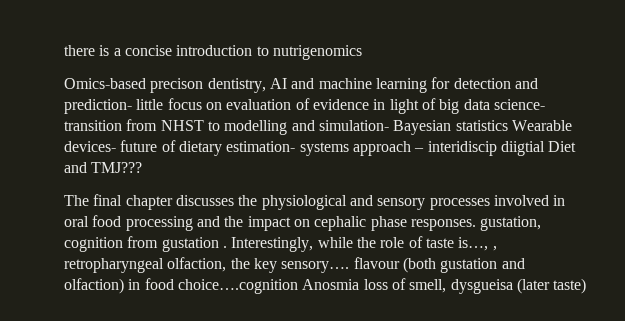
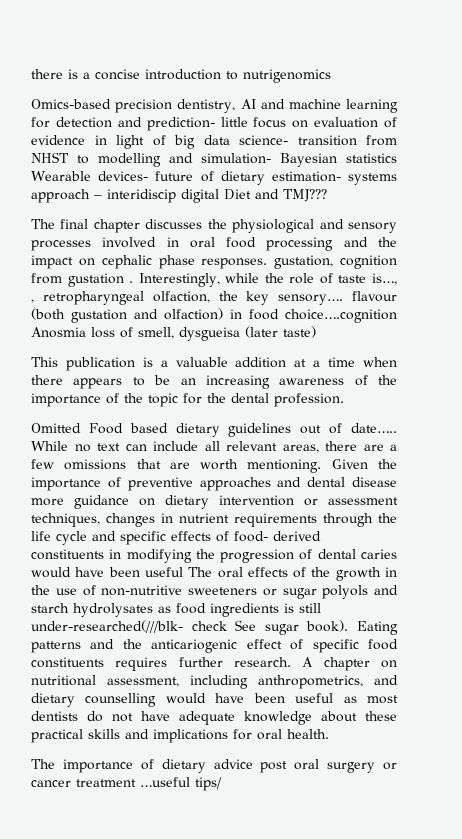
- Omics-based precison dentistry, AI and machine learning for detection and prediction- little focus on evaluation of evidence in light of big data science- transition from NHST to modelling and simulation- Bayesian statistics Wearable devices- future of dietary estimation- systems approach – interidiscip diigtial Diet and TMJ???
+ Omics-based precision dentistry, AI and machine learning for detection and prediction- little focus on evaluation of evidence in light of big data science- transition from NHST to modelling and simulation- Bayesian statistics Wearable devices- future of dietary estimation- systems approach – interidiscip digital Diet and TMJ???
+ This publication is a valuable addition at a time when there appears to be an increasing awareness of the importance of the topic for the dental profession.
+ Omitted Food based dietary guidelines out of date….. While no text can include all relevant areas, there are a few omissions that are worth mentioning. Given the importance of preventive approaches and dental disease more guidance on dietary intervention or assessment techniques, changes in nutrient requirements through the life cycle and specific effects of food- derived constituents in modifying the progression of dental caries would have been useful The oral effects of the growth in the use of non-nutritive sweeteners or sugar polyols and starch hydrolysates as food ingredients is still under-researched(///blk- check See sugar book). Eating patterns and the anticariogenic effect of specific food constituents requires further research. A chapter on nutritional assessment, including anthropometrics, and dietary counselling would have been useful as most dentists do not have adequate knowledge about these practical skills and implications for oral health.
+ The importance of dietary advice post oral surgery or cancer treatment …useful tips/

